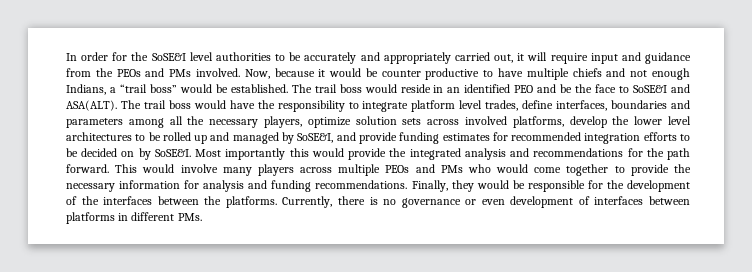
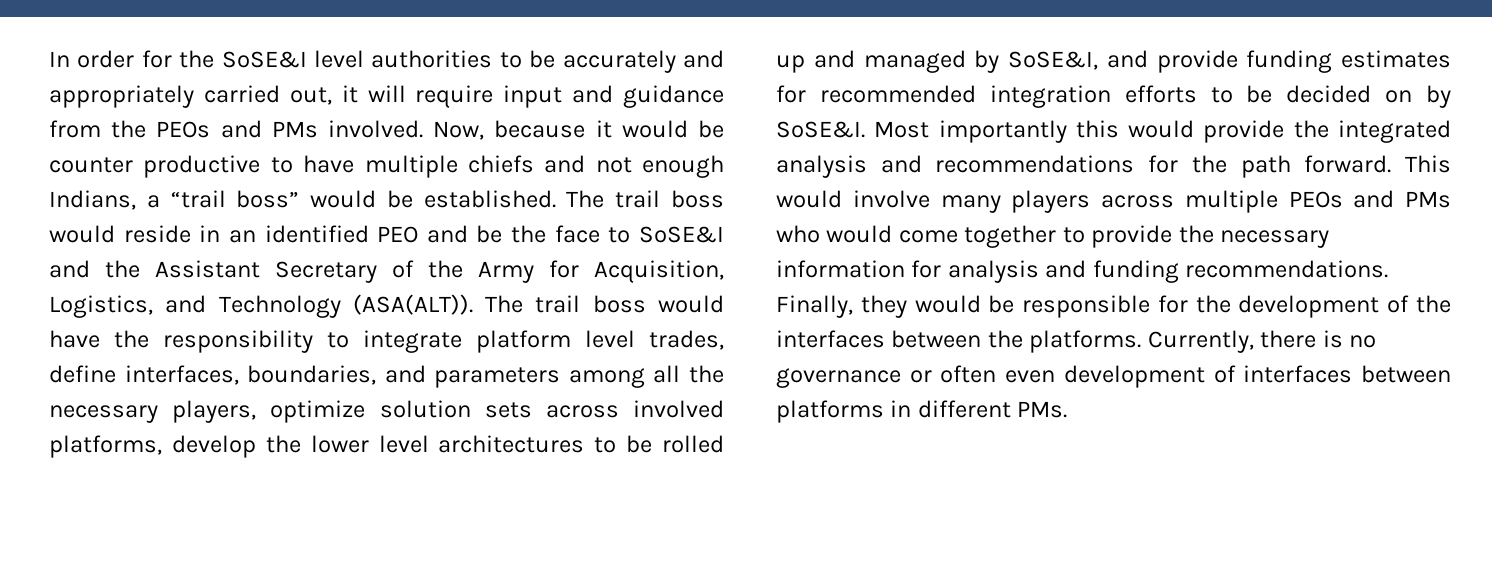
- The trail boss would reside in an identified PEO and be the face to SoSE&I and ASA(ALT).
+ The trail boss would reside in an identified PEO and be the face to SoSE&I and the Assistant Secretary of the Army for Acquisition, Logistics, and Technology (ASA(ALT)).
- The trail boss would have the responsibility to integrate platform level trades, define interfaces, boundaries and parameters among all the necessary players, optimize solution sets across involved platforms, develop the lower level architectures to be rolled up and managed by SoSE&I, and provide funding estimates for recommended integration efforts to be decided on by SoSE&I.
+ The trail boss would have the responsibility to integrate platform level trades, define interfaces, boundaries, and parameters among all the necessary players, optimize solution sets across involved platforms, develop the lower level architectures to be rolled up and managed by SoSE&I, and provide funding estimates for recommended integration efforts to be decided on by SoSE&I.
- Currently, there is no governance or even development of interfaces between platforms in different PMs.
+ Currently, there is no governance or often even development of interfaces between platforms in different PMs.

